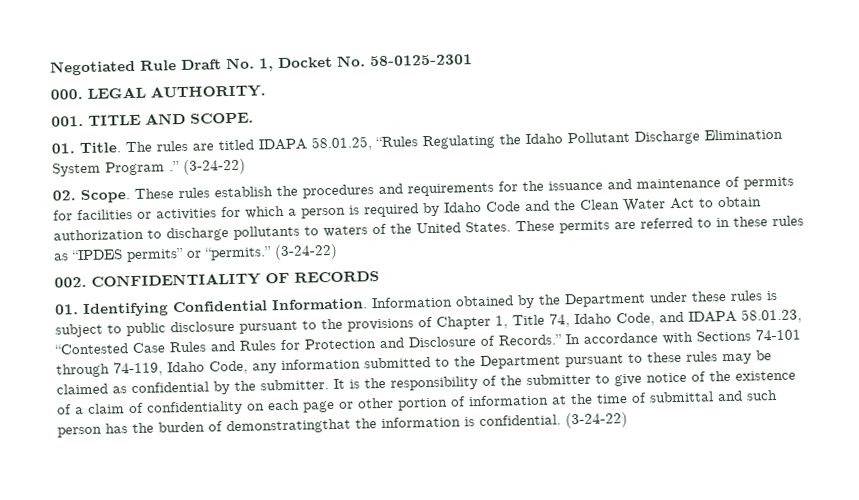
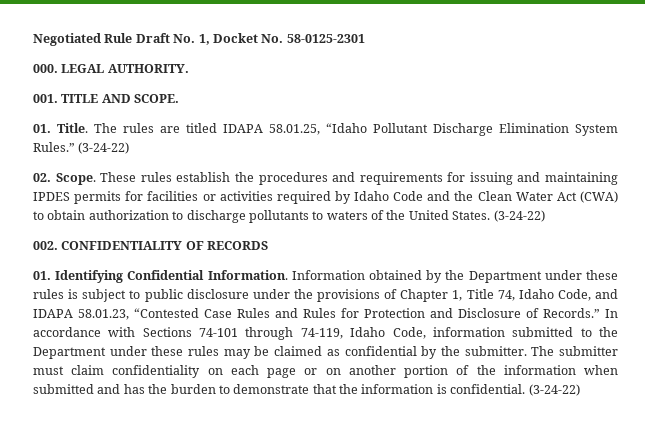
- The rules are titled IDAPA 58.01.25, “Rules Regulating the Idaho Pollutant Discharge Elimination System Program .”
+ The rules are titled IDAPA 58.01.25, “Idaho Pollutant Discharge Elimination System Rules.”
- These rules establish the procedures and requirements for the issuance and maintenance of permits for facilities or activities for which a person is required by Idaho Code and the Clean Water Act to obtain authorization to discharge pollutants to waters of the United States.
+ These rules establish the procedures and requirements for issuing and maintaining IPDES permits for facilities or activities required by Idaho Code and the Clean Water Act (CWA) to obtain authorization to discharge pollutants to waters of the United States.
- These permits are referred to in these rules as “IPDES permits” or “permits.”
- Information obtained by the Department under these rules is subject to public disclosure pursuant to the provisions of Chapter 1, Title 74, Idaho Code, and IDAPA 58.01.23, “Contested Case Rules and Rules for Protection and Disclosure of Records.”
+ Information obtained by the Department under these rules is subject to public disclosure under the provisions of Chapter 1, Title 74, Idaho Code, and IDAPA 58.01.23, “Contested Case Rules and Rules for Protection and Disclosure of Records.”
- In accordance with Sections 74-101 through 74-119, Idaho Code, any information submitted to the Department pursuant to these rules may be claimed as confidential by the submitter.
+ In accordance with Sections 74-101 through 74-119, Idaho Code, information submitted to the Department under these rules may be claimed as confidential by the submitter.
- It is the responsibility of the submitter to give notice of the existence of a claim of confidentiality on each page or other portion of information at the time of submittal and such person has the burden of demonstratingthat the information is confidential.
+ The submitter must claim confidentiality on each page or on another portion of the information when submitted and has the burden to demonstrate that the information is confidential.

